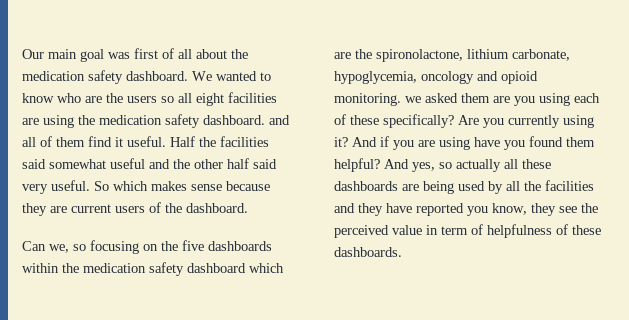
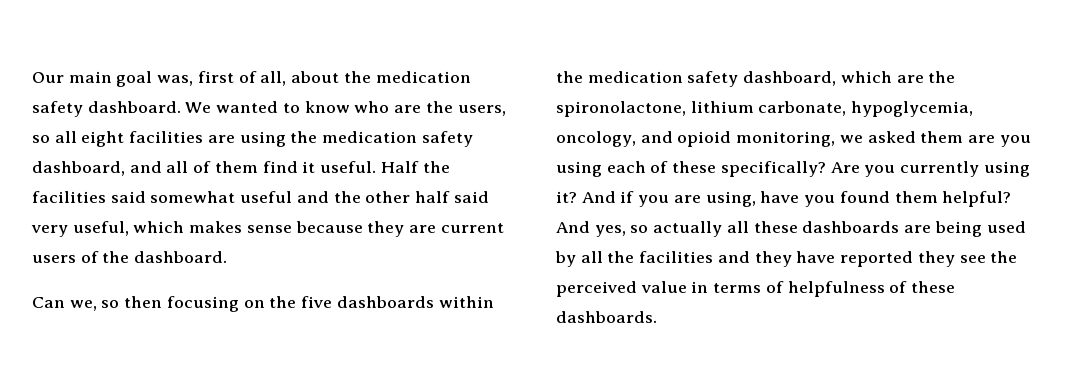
- Our main goal was first of all about the medication safety dashboard.
+ Our main goal was, first of all, about the medication safety dashboard.
- We wanted to know who are the users so all eight facilities are using the medication safety dashboard. and all of them find it useful.
+ We wanted to know who are the users, so all eight facilities are using the medication safety dashboard, and all of them find it useful.
- Half the facilities said somewhat useful and the other half said very useful. So which makes sense because they are current users of the dashboard.
+ Half the facilities said somewhat useful and the other half said very useful, which makes sense because they are current users of the dashboard.
- Can we, so focusing on the five dashboards within the medication safety dashboard which are the spironolactone, lithium carbonate, hypoglycemia, oncology and opioid monitoring. we asked them are you using each of these specifically?
+ Can we, so then focusing on the five dashboards within the medication safety dashboard, which are the spironolactone, lithium carbonate, hypoglycemia, oncology, and opioid monitoring, we asked them are you using each of these specifically?
- And if you are using have you found them helpful?
+ And if you are using, have you found them helpful?
- And yes, so actually all these dashboards are being used by all the facilities and they have reported you know, they see the perceived value in term of helpfulness of these dashboards.
+ And yes, so actually all these dashboards are being used by all the facilities and they have reported they see the perceived value in terms of helpfulness of these dashboards.

